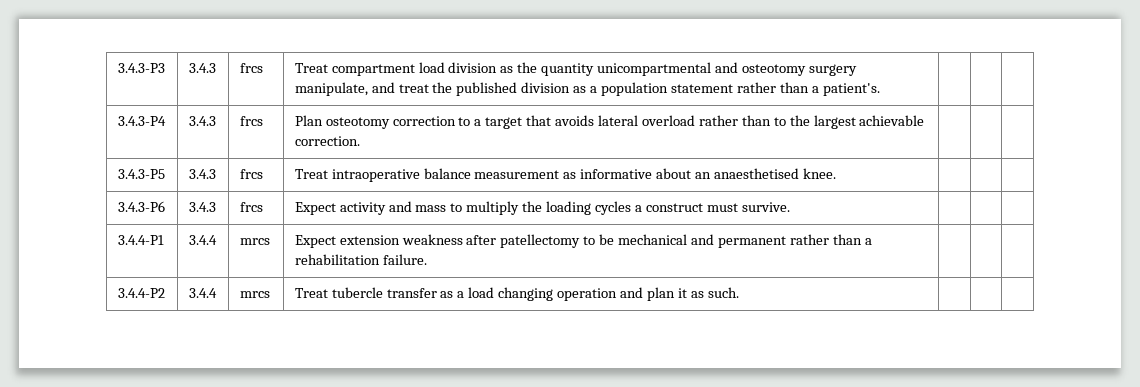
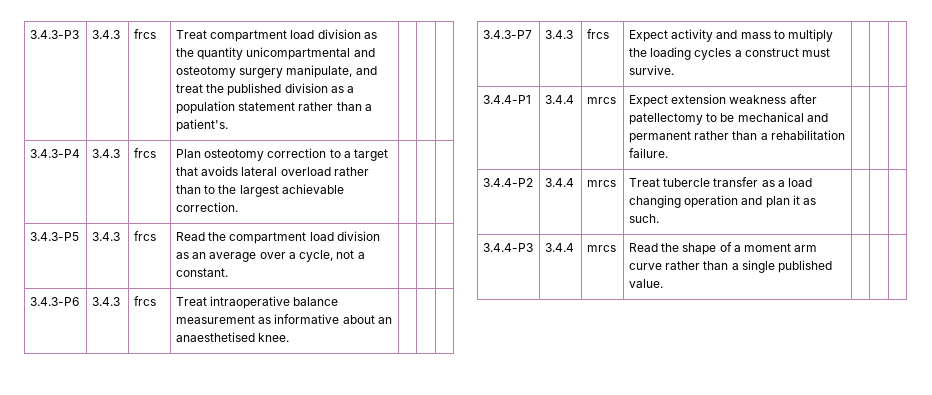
- 3.4.3-P5 | 3.4.3 | frcs | Treat intraoperative balance measurement as informative about an anaesthetised knee. | | |
+ 3.4.3-P5 | 3.4.3 | frcs | Read the compartment load division as an average over a cycle, not a constant. | | |
+ 3.4.3-P6 | 3.4.3 | frcs | Treat intraoperative balance measurement as informative about an anaesthetised knee. | | |
- 3.4.3-P6 | 3.4.3 | frcs | Expect activity and mass to multiply the loading cycles a construct must survive. | | |
+ 3.4.3-P7 | 3.4.3 | frcs | Expect activity and mass to multiply the loading cycles a construct must survive. | | |
+ 3.4.4-P3 | 3.4.4 | mrcs | Read the shape of a moment arm curve rather than a single published value. | | |

